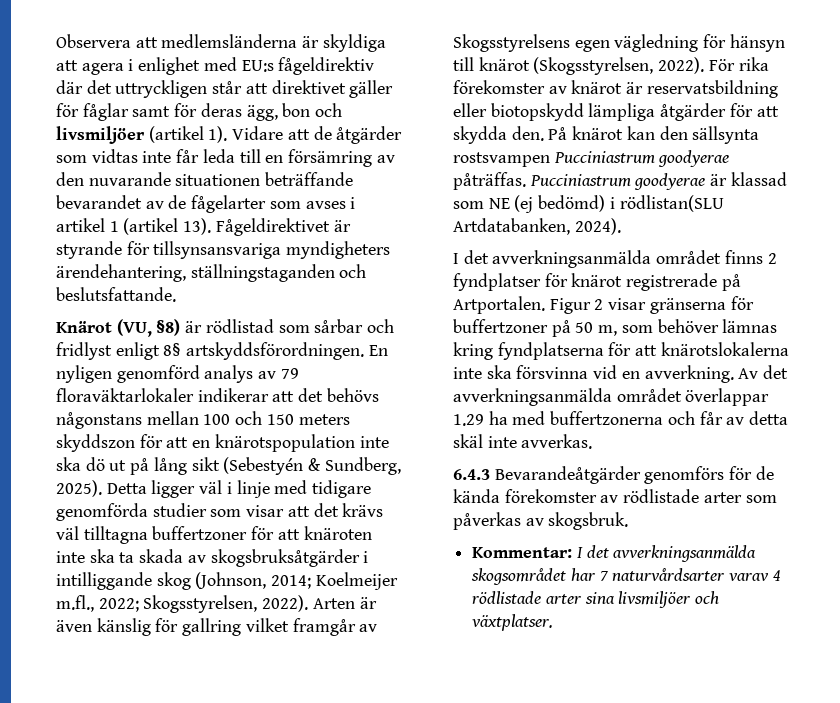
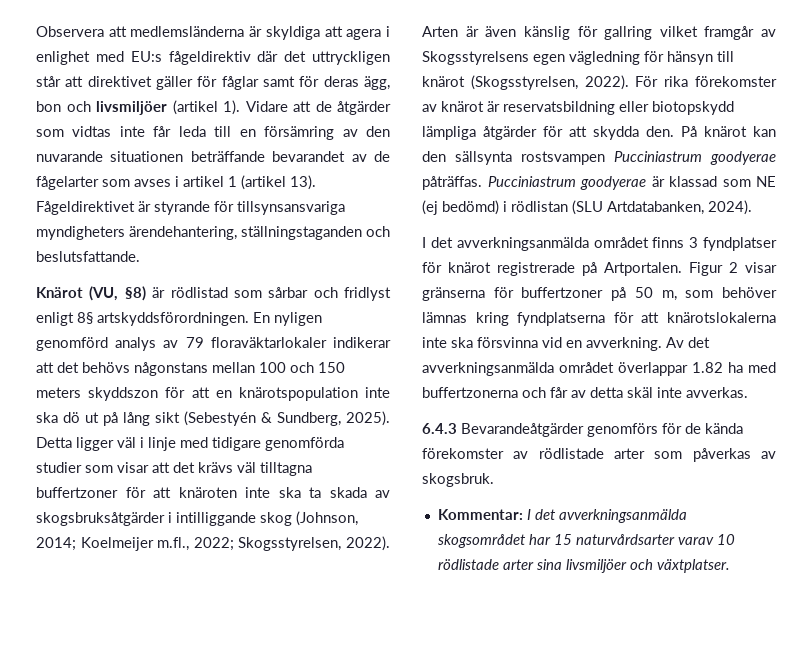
- Pucciniastrum goodyerae är klassad som NE (ej bedömd) i rödlistan(SLU Artdatabanken, 2024).
+ Pucciniastrum goodyerae är klassad som NE (ej bedömd) i rödlistan (SLU Artdatabanken, 2024).
- I det avverkningsanmälda området finns 2 fyndplatser för knärot registrerade på Artportalen.
+ I det avverkningsanmälda området finns 3 fyndplatser för knärot registrerade på Artportalen.
- Av det avverkningsanmälda området överlappar 1.29 ha med buffertzonerna och får av detta skäl inte avverkas.
+ Av det avverkningsanmälda området överlappar 1.82 ha med buffertzonerna och får av detta skäl inte avverkas.
- Kommentar: I det avverkningsanmälda skogsområdet har 7 naturvårdsarter varav 4 rödlistade arter sina livsmiljöer och växtplatser.
+ Kommentar: I det avverkningsanmälda skogsområdet har 15 naturvårdsarter varav 10 rödlistade arter sina livsmiljöer och växtplatser.

